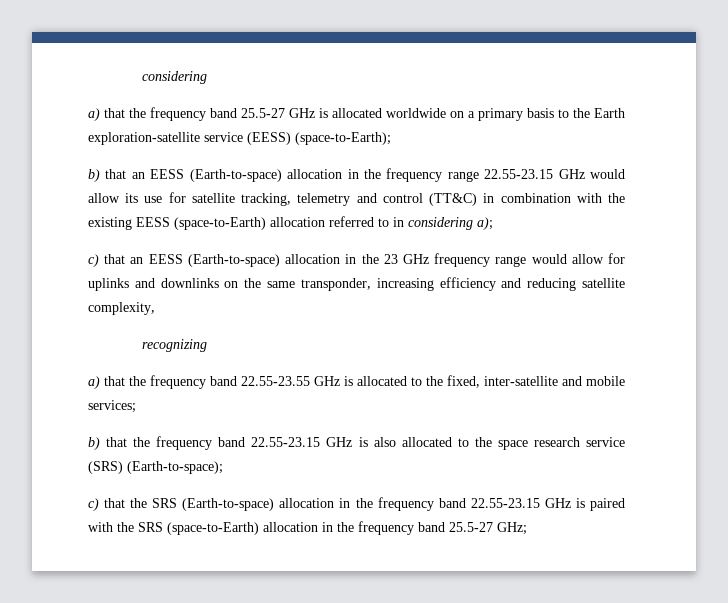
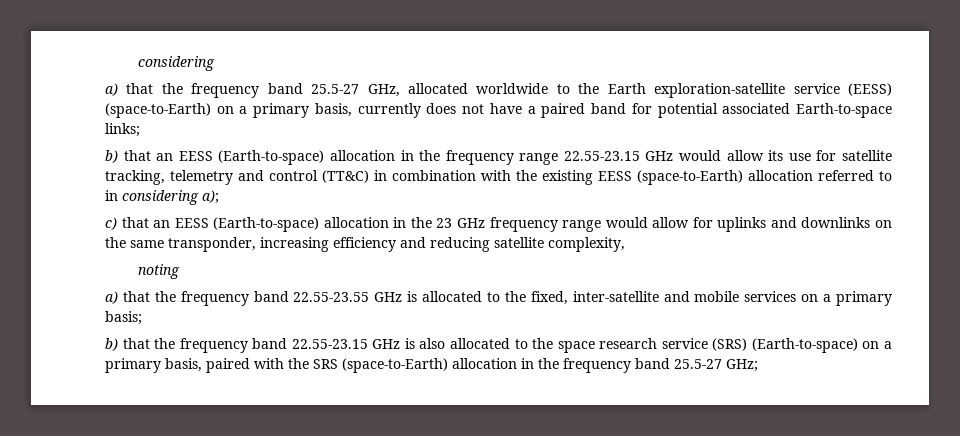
- a) that the frequency band 25.5-27 GHz is allocated worldwide on a primary basis to the Earth exploration-satellite service (EESS) (space-to-Earth);
+ a) that the frequency band 25.5-27 GHz, allocated worldwide to the Earth exploration-satellite service (EESS) (space-to-Earth) on a primary basis, currently does not have a paired band for potential associated Earth-to-space links;
- recognizing
+ noting
- a) that the frequency band 22.55-23.55 GHz is allocated to the fixed, inter-satellite and mobile services;
+ a) that the frequency band 22.55-23.55 GHz is allocated to the fixed, inter-satellite and mobile services on a primary basis;
- b) that the frequency band 22.55-23.15 GHz is also allocated to the space research service (SRS) (Earth-to-space);
- c) that the SRS (Earth-to-space) allocation in the frequency band 22.55-23.15 GHz is paired with the SRS (space-to-Earth) allocation in the frequency band 25.5-27 GHz;
+ b) that the frequency band 22.55-23.15 GHz is also allocated to the space research service (SRS) (Earth-to-space) on a primary basis, paired with the SRS (space-to-Earth) allocation in the frequency band 25.5-27 GHz;

